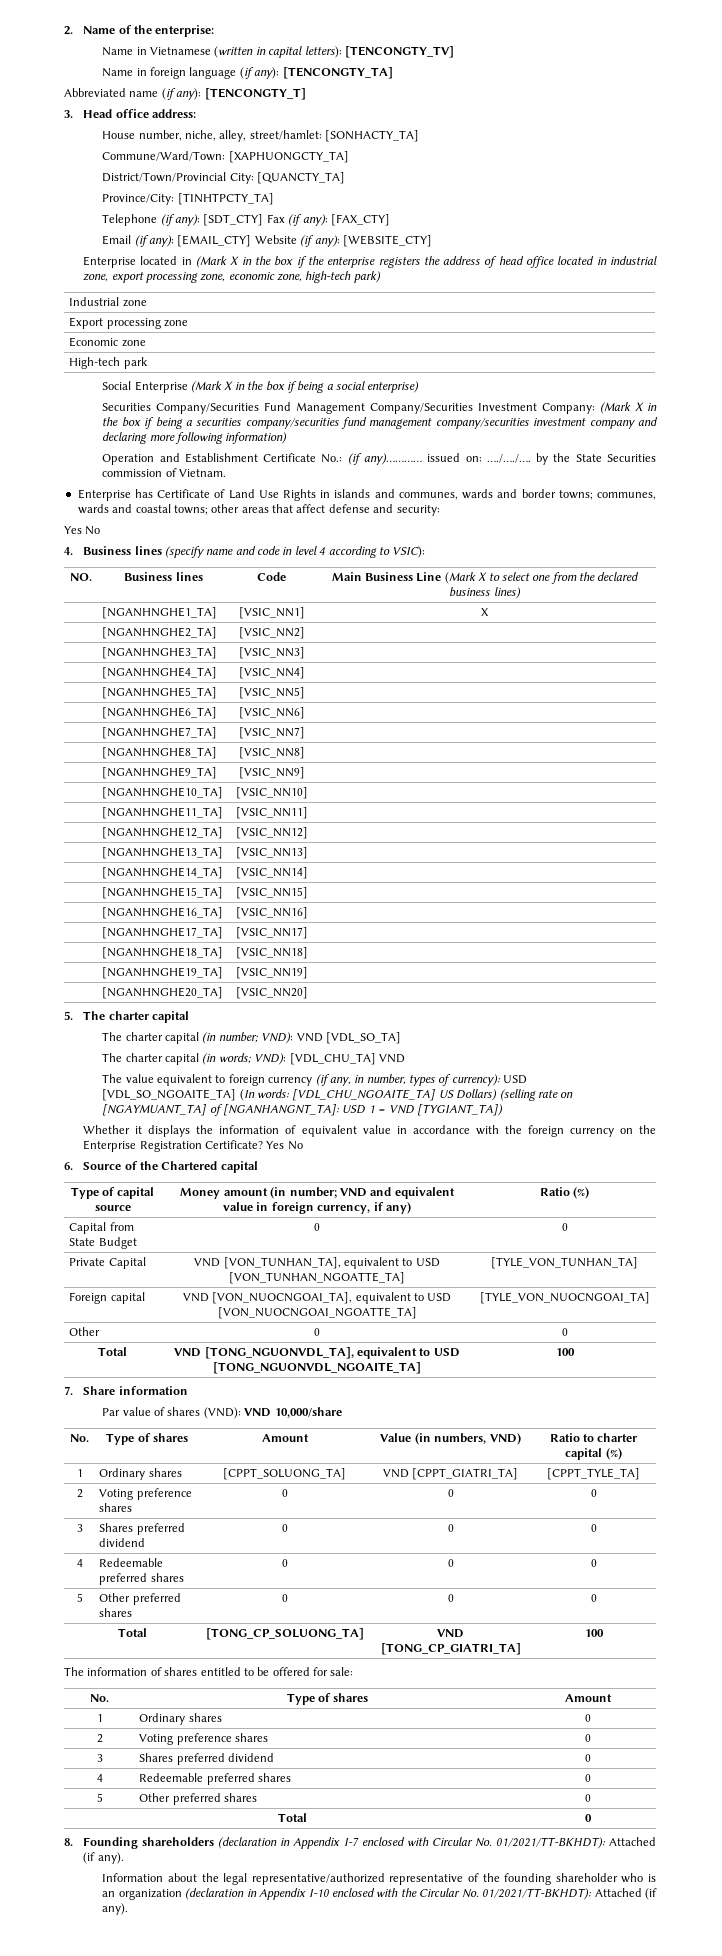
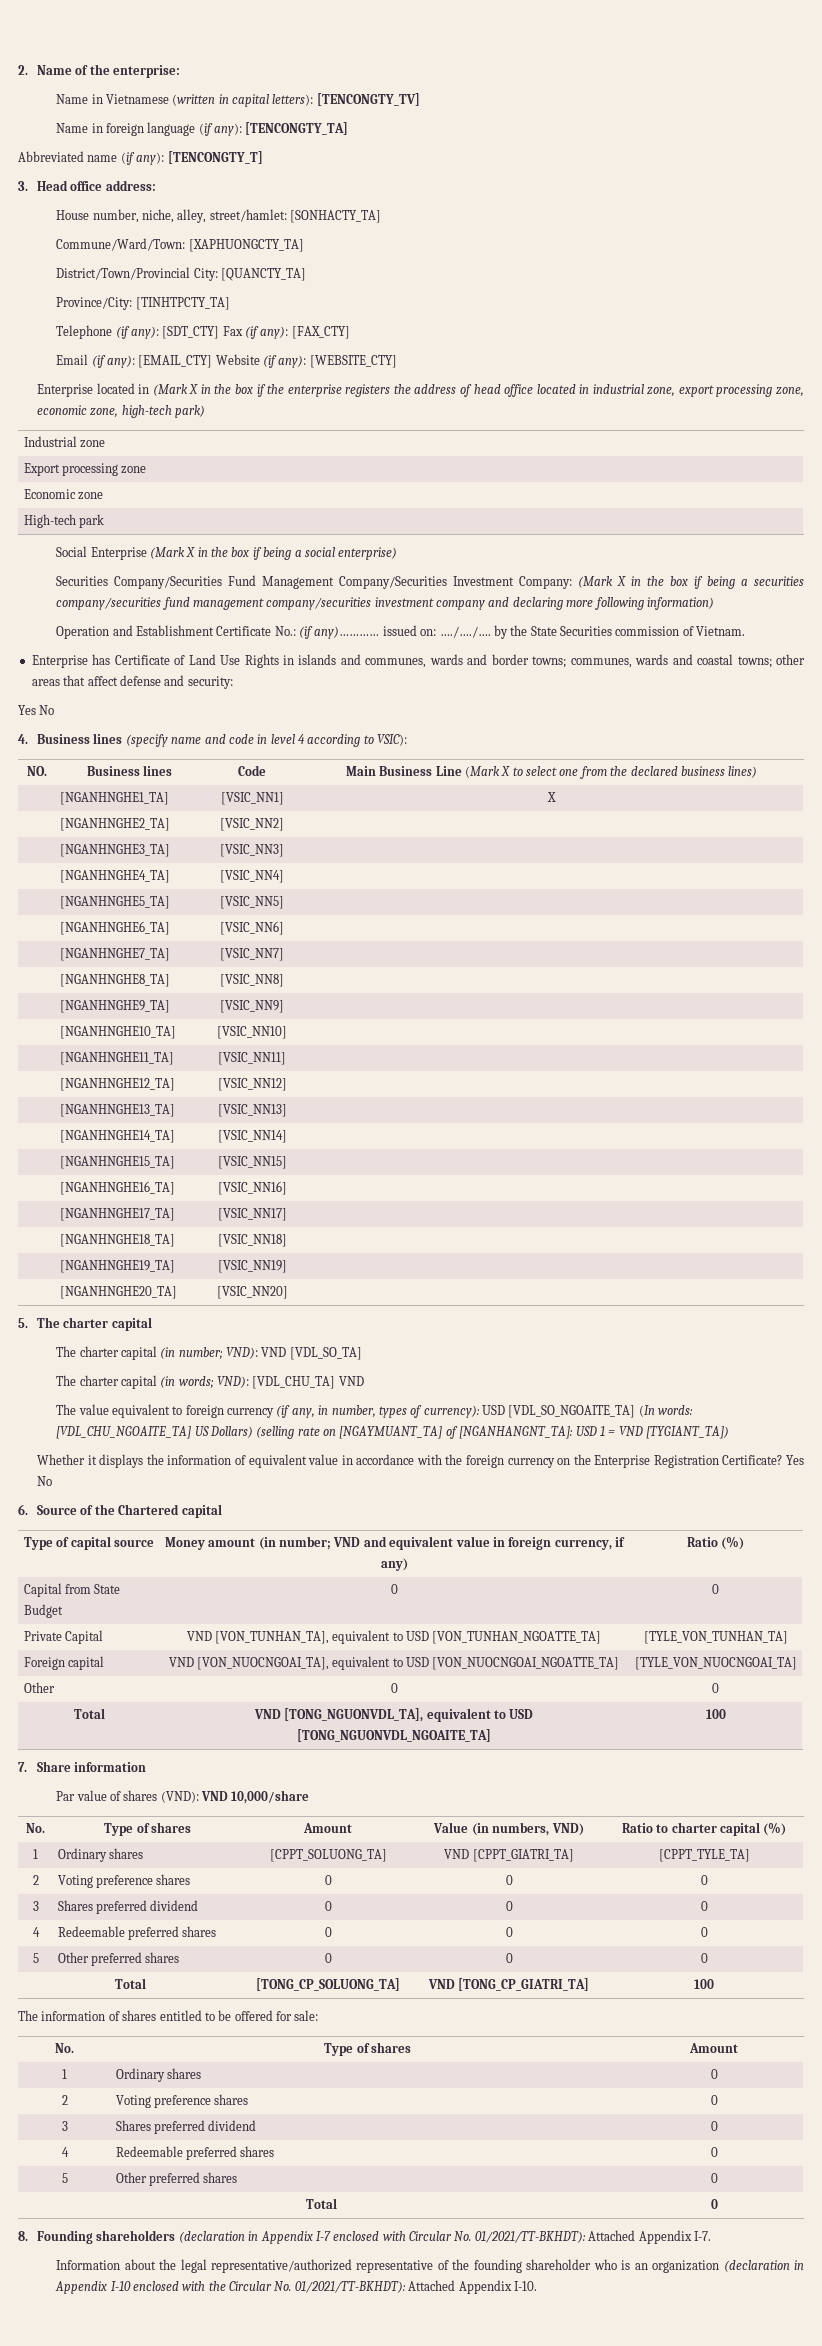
- 8. Founding shareholders (declaration in Appendix I-7 enclosed with Circular No. 01/2021/TT-BKHDT): Attached (if any).
+ 8. Founding shareholders (declaration in Appendix I-7 enclosed with Circular No. 01/2021/TT-BKHDT): Attached Appendix I-7.
- Information about the legal representative/authorized representative of the founding shareholder who is an organization (declaration in Appendix I-10 enclosed with the Circular No. 01/2021/TT-BKHDT): Attached (if any).
+ Information about the legal representative/authorized representative of the founding shareholder who is an organization (declaration in Appendix I-10 enclosed with the Circular No. 01/2021/TT-BKHDT): Attached Appendix I-10.

